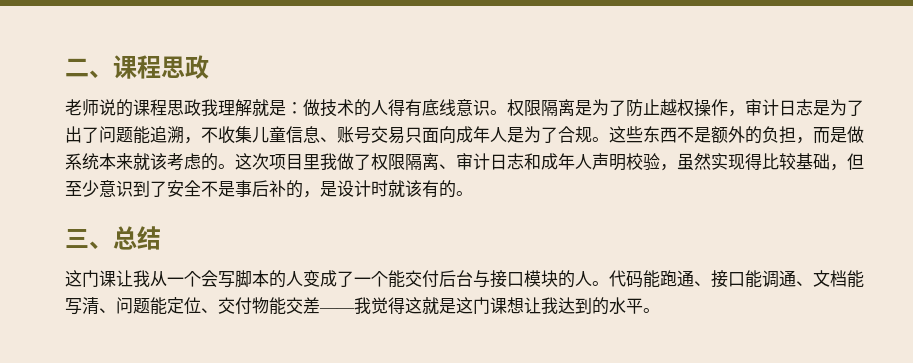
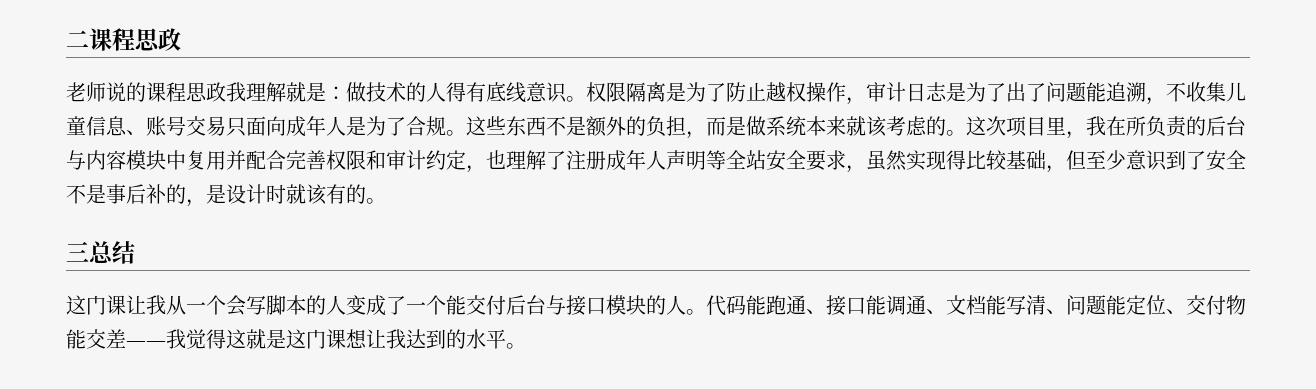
- 二、课程思政
+ 二课程思政
- 这次项目里我做了权限隔离、审计日志和成年人声明校验，虽然实现得比较基础，但至少意识到了安全不是事后补的，是设计时就该有的。
+ 这次项目里，我在所负责的后台与内容模块中复用并配合完善权限和审计约定，也理解了注册成年人声明等全站安全要求，虽然实现得比较基础，但至少意识到了安全不是事后补的，是设计时就该有的。
- 三、总结
+ 三总结

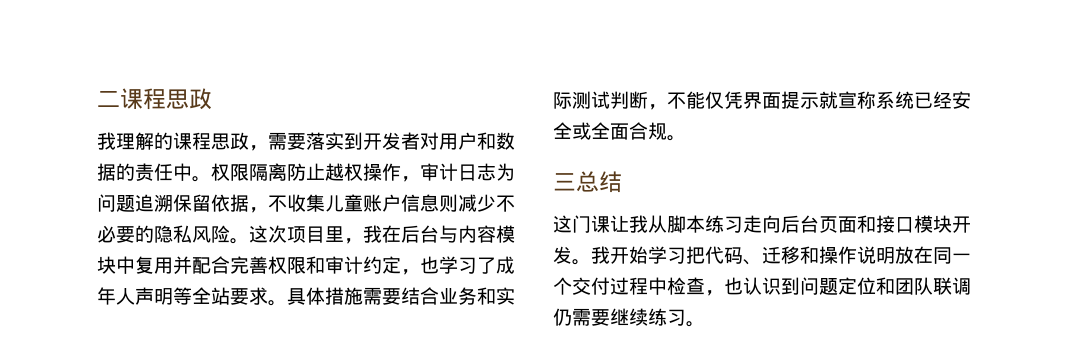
- 老师说的课程思政我理解就是：做技术的人得有底线意识。
+ 我理解的课程思政，需要落实到开发者对用户和数据的责任中。
- 权限隔离是为了防止越权操作，审计日志是为了出了问题能追溯，不收集儿童信息、账号交易只面向成年人是为了合规。这些东西不是额外的负担，而是做系统本来就该考虑的。
+ 权限隔离防止越权操作，审计日志为问题追溯保留依据，不收集儿童账户信息则减少不必要的隐私风险。
- 这次项目里，我在所负责的后台与内容模块中复用并配合完善权限和审计约定，也理解了注册成年人声明等全站安全要求，虽然实现得比较基础，但至少意识到了安全不是事后补的，是设计时就该有的。
+ 这次项目里，我在后台与内容模块中复用并配合完善权限和审计约定，也学习了成年人声明等全站要求。具体措施需要结合业务和实际测试判断，不能仅凭界面提示就宣称系统已经安全或全面合规。
- 这门课让我从一个会写脚本的人变成了一个能交付后台与接口模块的人。代码能跑通、接口能调通、文档能写清、问题能定位、交付物能交差——我觉得这就是这门课想让我达到的水平。
+ 这门课让我从脚本练习走向后台页面和接口模块开发。我开始学习把代码、迁移和操作说明放在同一个交付过程中检查，也认识到问题定位和团队联调仍需要继续练习。

